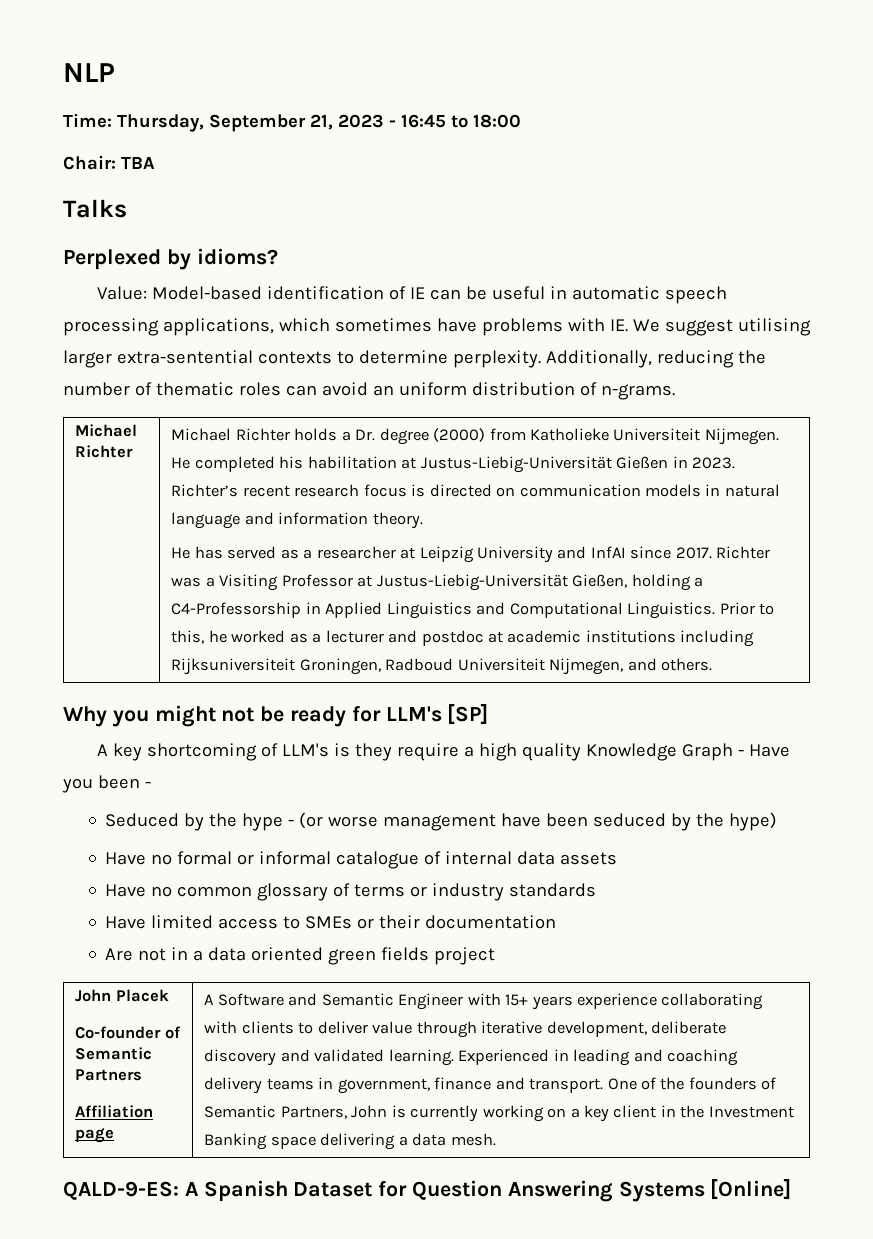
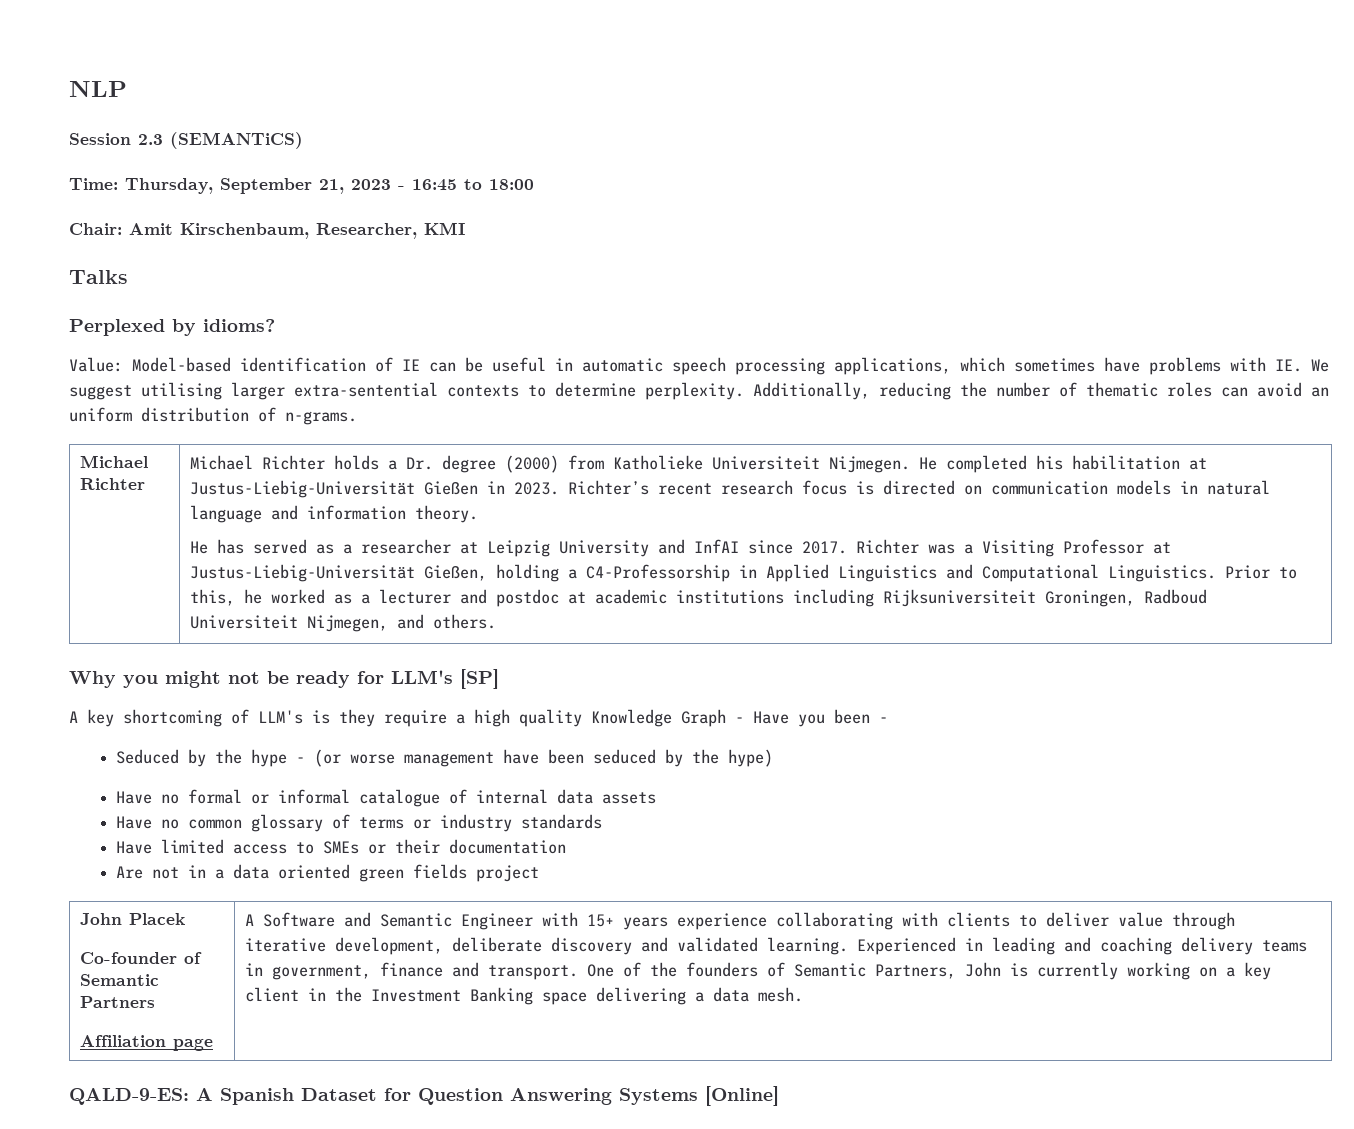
+ Session 2.3 (SEMANTiCS)
- Chair: TBA
+ Chair: Amit Kirschenbaum, Researcher, KMI

